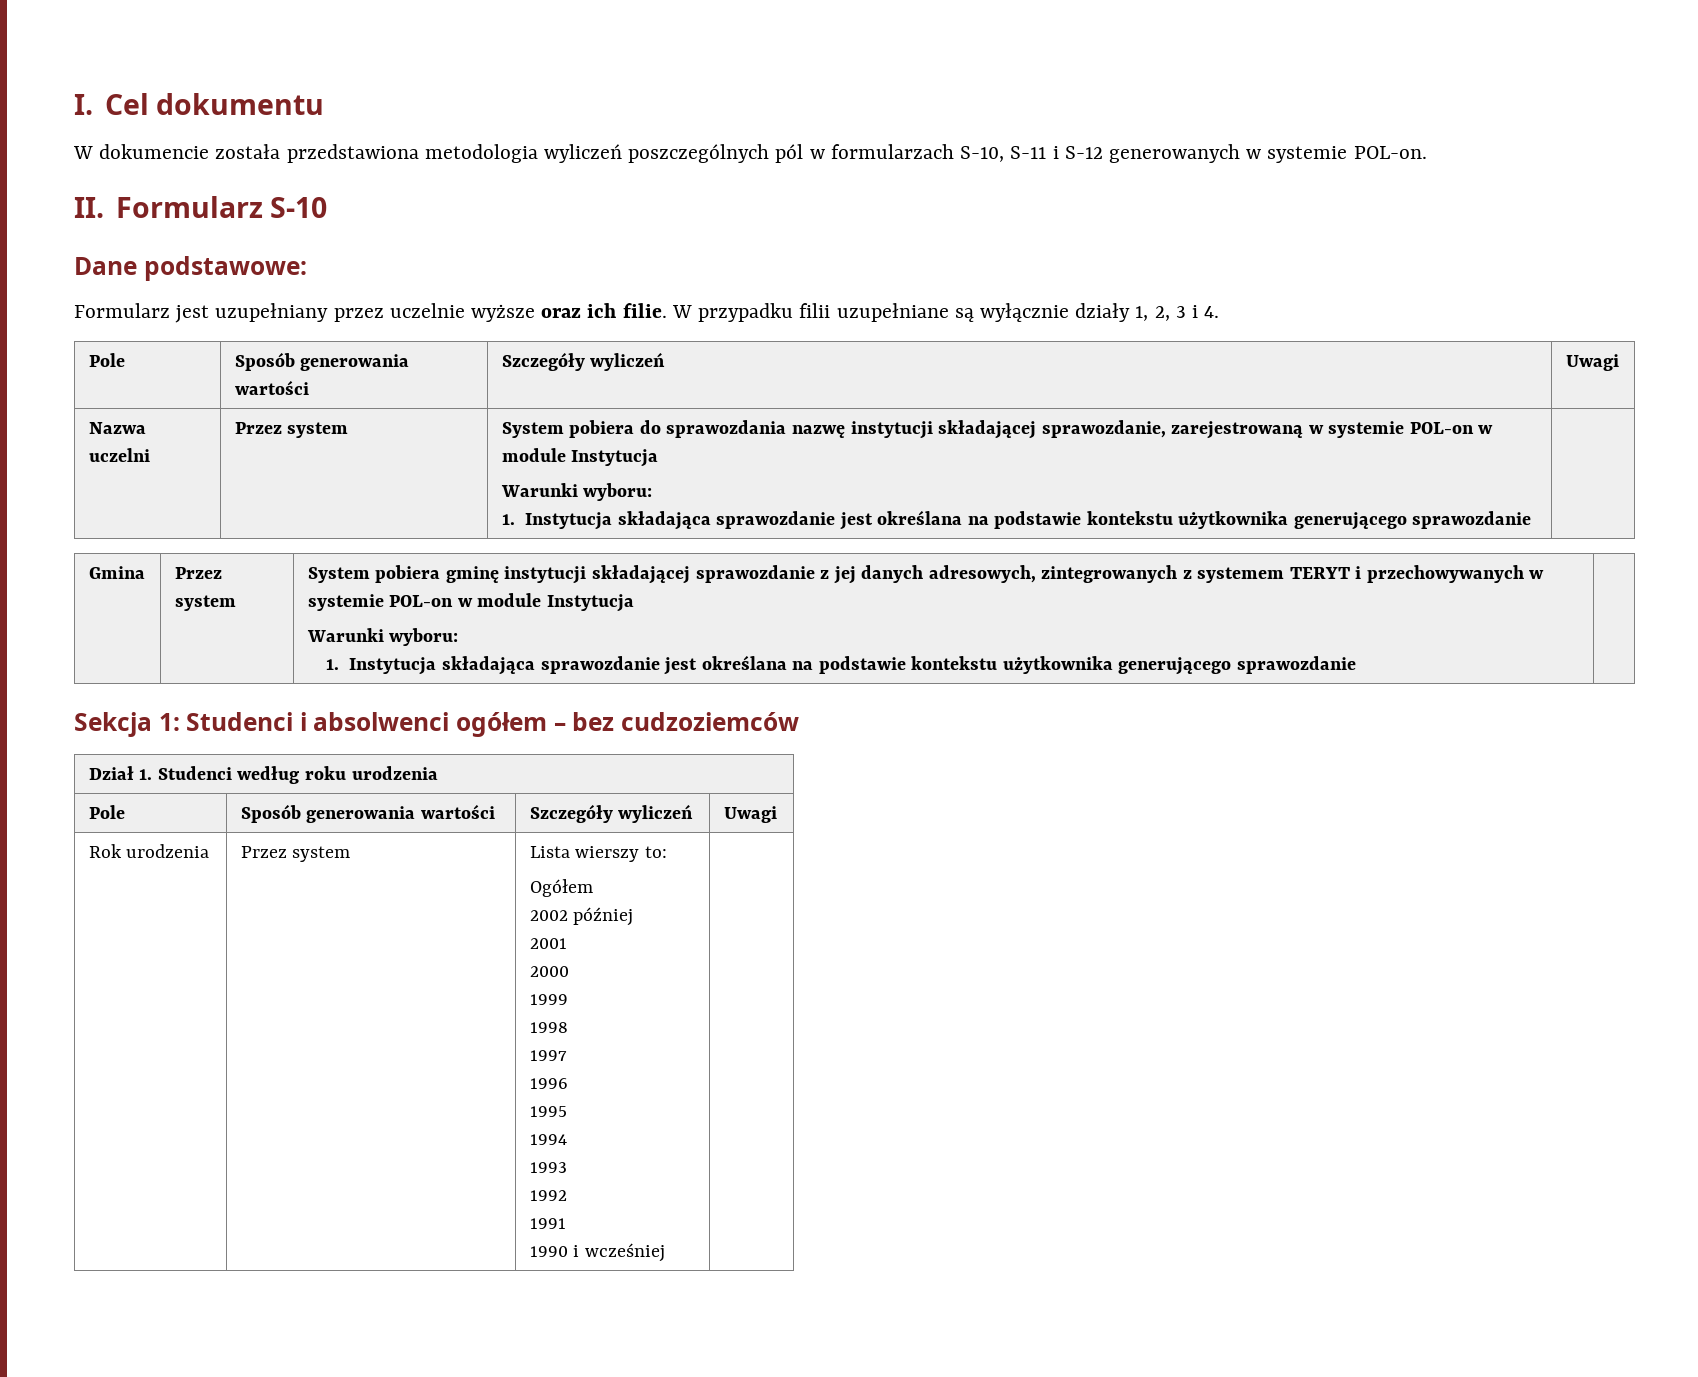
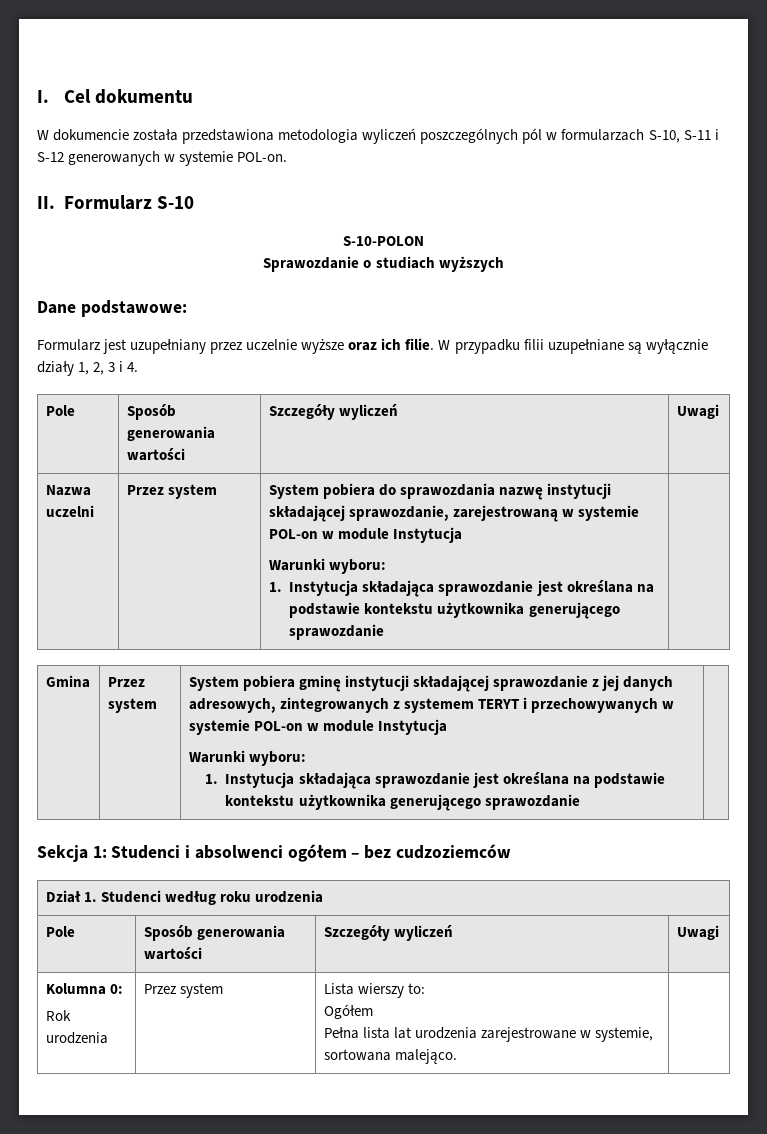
+ S-10-POLON
+ Sprawozdanie o studiach wyższych
+ Kolumna 0:
  Rok urodzenia | Przez system | Lista wierszy to:
  Ogółem
- 2002 później
- 2001
- 2000
- 1999
- 1998
- 1997
- 1996
- 1995
- 1994
- 1993
- 1992
- 1991
- 1990 i wcześniej |
+ Pełna lista lat urodzenia zarejestrowane w systemie, sortowana malejąco. |

